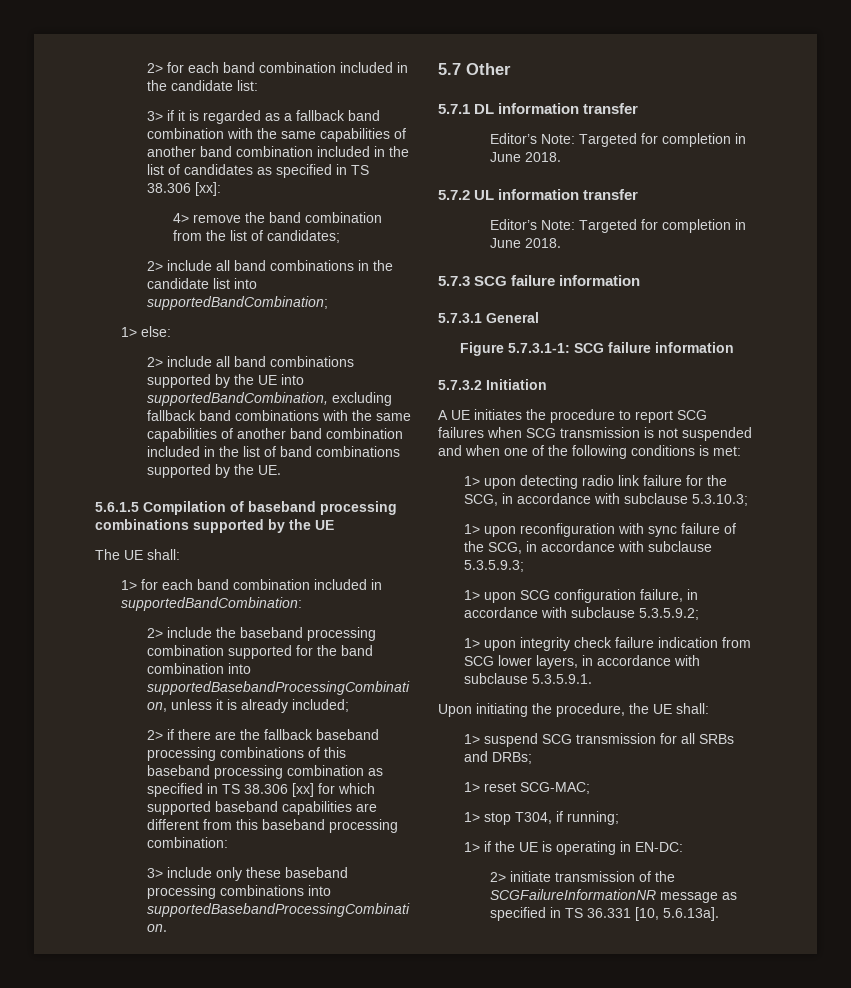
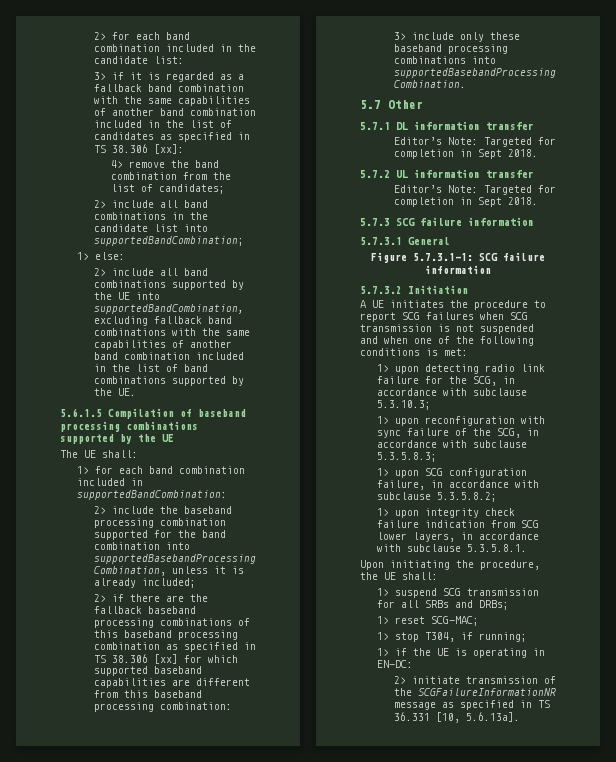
  5.7.1 DL information transfer
- Editor’s Note: Targeted for completion in June 2018.
+ Editor’s Note: Targeted for completion in Sept 2018.
  5.7.2 UL information transfer
- Editor’s Note: Targeted for completion in June 2018.
+ Editor’s Note: Targeted for completion in Sept 2018.
- 1> upon reconfiguration with sync failure of the SCG, in accordance with subclause 5.3.5.9.3;
+ 1> upon reconfiguration with sync failure of the SCG, in accordance with subclause 5.3.5.8.3;
- 1> upon SCG configuration failure, in accordance with subclause 5.3.5.9.2;
+ 1> upon SCG configuration failure, in accordance with subclause 5.3.5.8.2;
- 1> upon integrity check failure indication from SCG lower layers, in accordance with subclause 5.3.5.9.1.
+ 1> upon integrity check failure indication from SCG lower layers, in accordance with subclause 5.3.5.8.1.

